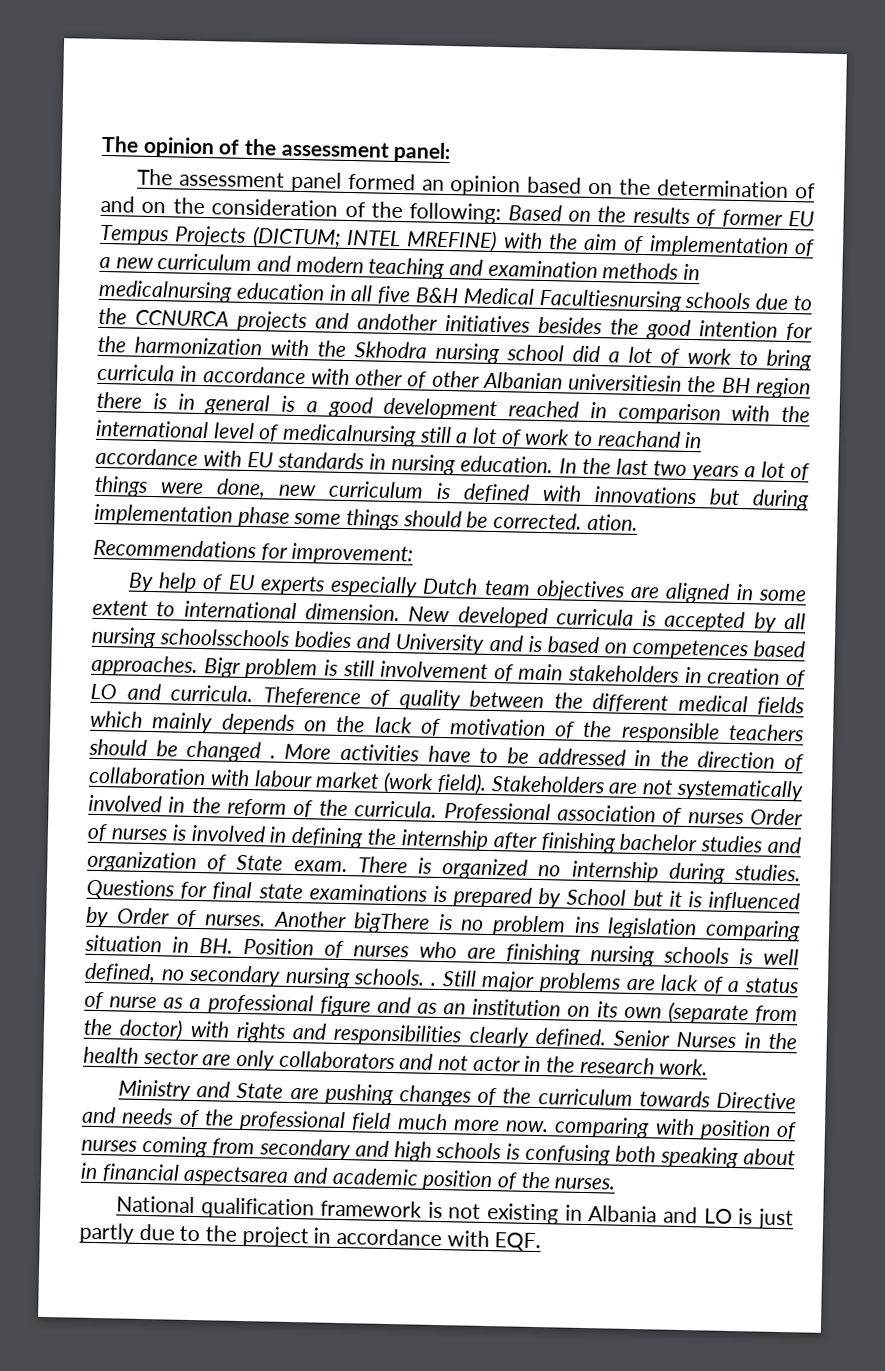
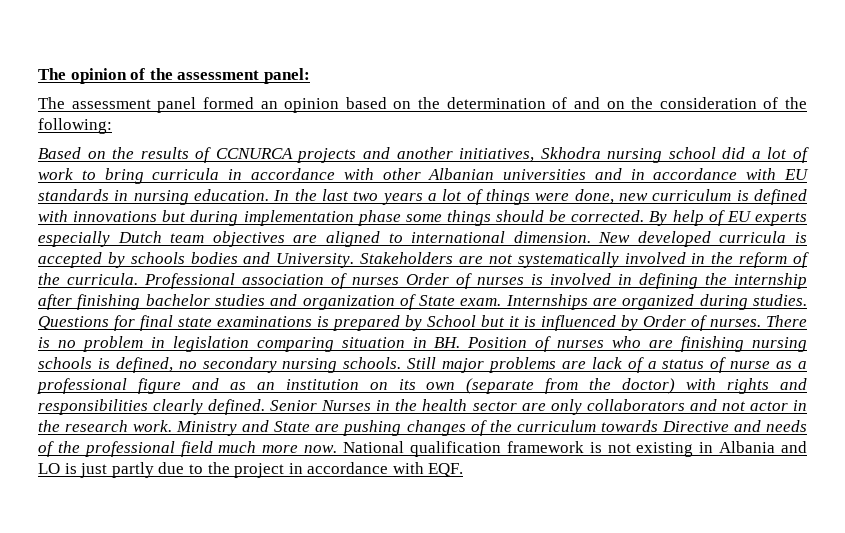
- The assessment panel formed an opinion based on the determination of and on the consideration of the following: Based on the results of former EU Tempus Projects (DICTUM; INTEL MREFINE) with the aim of implementation of a new curriculum and modern teaching and examination methods in medicalnursing education in all five B&H Medical Facultiesnursing schools due to the CCNURCA projects and andother initiatives besides the good intention for the harmonization with the Skhodra nursing school did a lot of work to bring curricula in accordance with other of other Albanian universitiesin the BH region there is in general is a good development reached in comparison with the international level of medicalnursing still a lot of work to reachand in accordance with EU standards in nursing education.
+ The assessment panel formed an opinion based on the determination of and on the consideration of the following:
+ Based on the results of CCNURCA projects and another initiatives, Skhodra nursing school did a lot of work to bring curricula in accordance with other Albanian universities and in accordance with EU standards in nursing education.
- In the last two years a lot of things were done, new curriculum is defined with innovations but during implementation phase some things should be corrected. ation.
- Recommendations for improvement:
- By help of EU experts especially Dutch team objectives are aligned in some extent to international dimension.
+ In the last two years a lot of things were done, new curriculum is defined with innovations but during implementation phase some things should be corrected. By help of EU experts especially Dutch team objectives are aligned to international dimension.
- New developed curricula is accepted by all nursing schoolsschools bodies and University and is based on competences based approaches. Bigr problem is still involvement of main stakeholders in creation of LO and curricula. Theference of quality between the different medical fields which mainly depends on the lack of motivation of the responsible teachers should be changed . More activities have to be addressed in the direction of collaboration with labour market (work field).
+ New developed curricula is accepted by schools bodies and University.
- There is organized no internship during studies.
+ Internships are organized during studies.
- Another bigThere is no problem ins legislation comparing situation in BH. Position of nurses who are finishing nursing schools is well defined, no secondary nursing schools. .
+ There is no problem in legislation comparing situation in BH. Position of nurses who are finishing nursing schools is defined, no secondary nursing schools.
- Senior Nurses in the health sector are only collaborators and not actor in the research work.
- Ministry and State are pushing changes of the curriculum towards Directive and needs of the professional field much more now. comparing with position of nurses coming from secondary and high schools is confusing both speaking about in financial aspectsarea and academic position of the nurses.
- National qualification framework is not existing in Albania and LO is just partly due to the project in accordance with EQF.
+ Senior Nurses in the health sector are only collaborators and not actor in the research work. Ministry and State are pushing changes of the curriculum towards Directive and needs of the professional field much more now. National qualification framework is not existing in Albania and LO is just partly due to the project in accordance with EQF.

